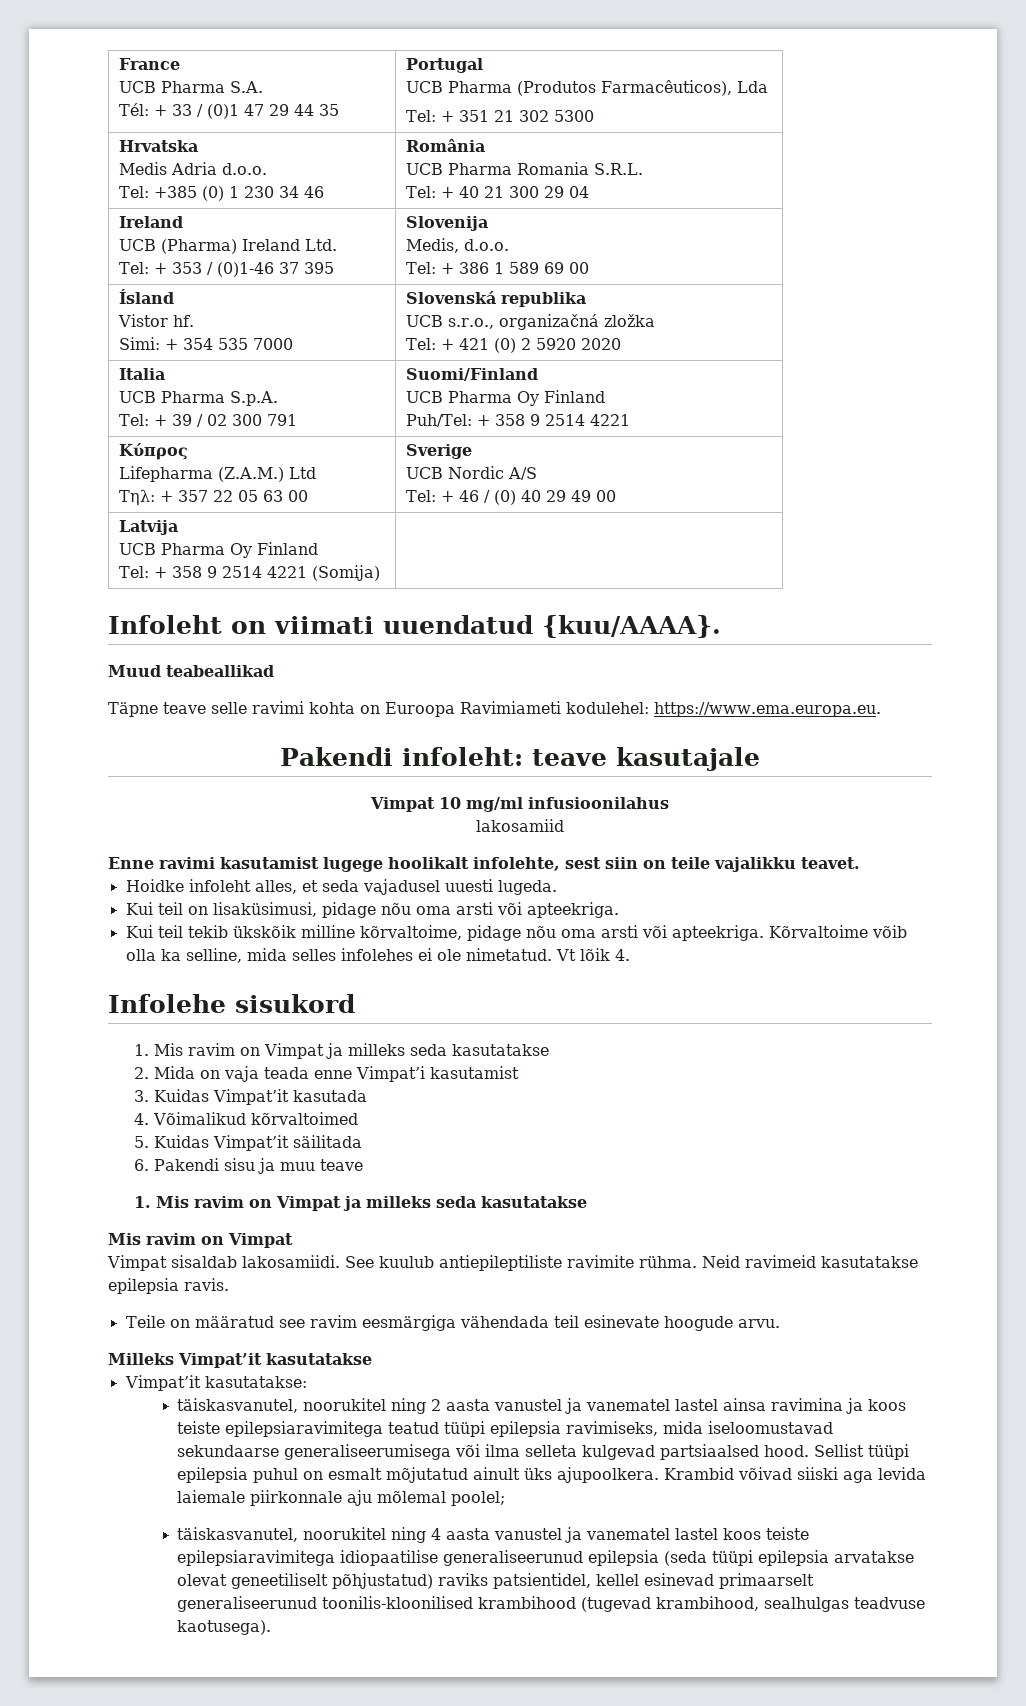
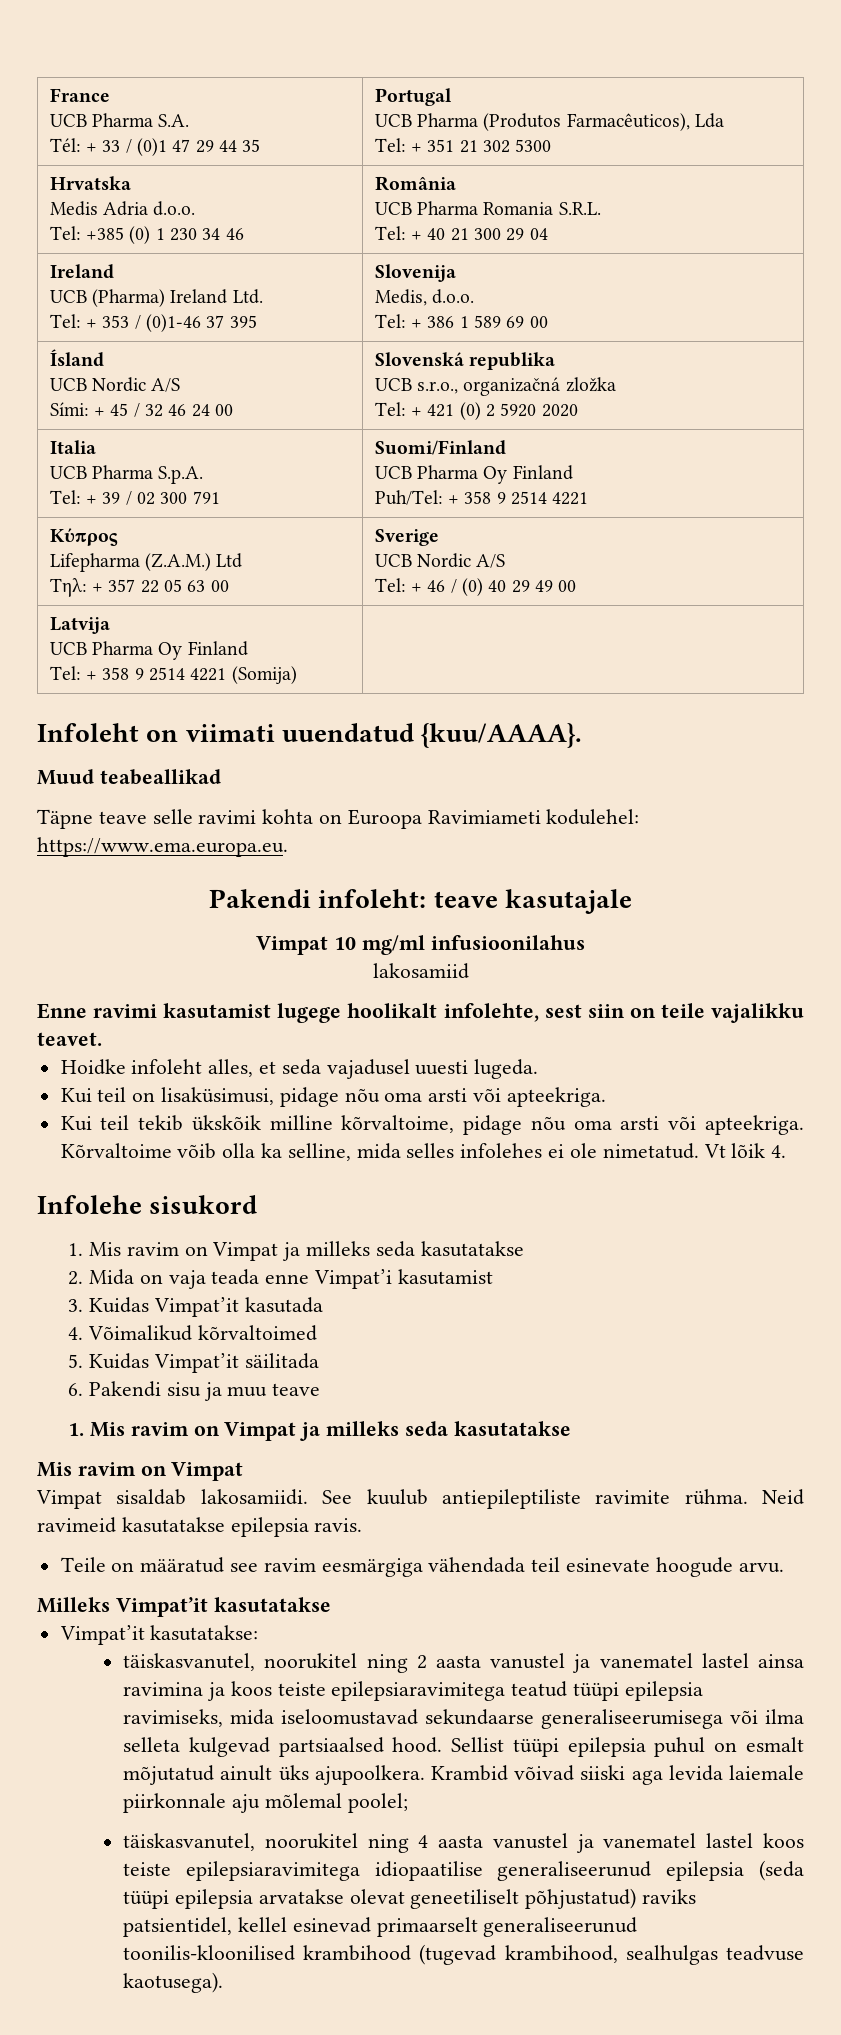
  Ísland
- Vistor hf.
- Simi: + 354 535 7000 | Slovenská republika
+ UCB Nordic A/S
+ Sími: + 45 / 32 46 24 00 | Slovenská republika

